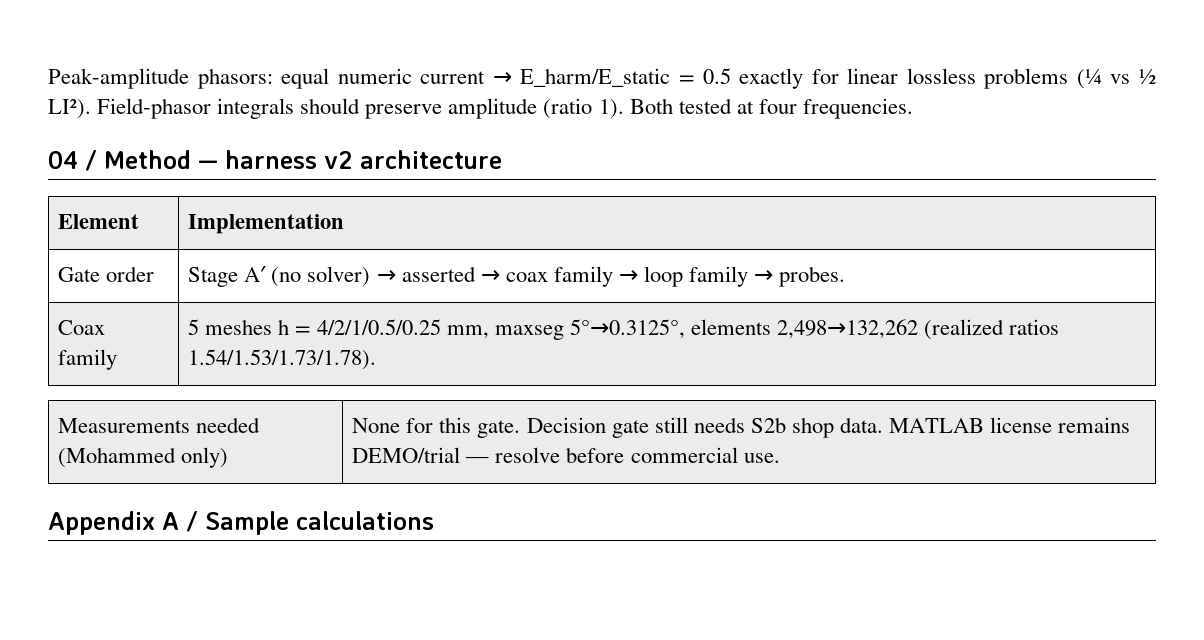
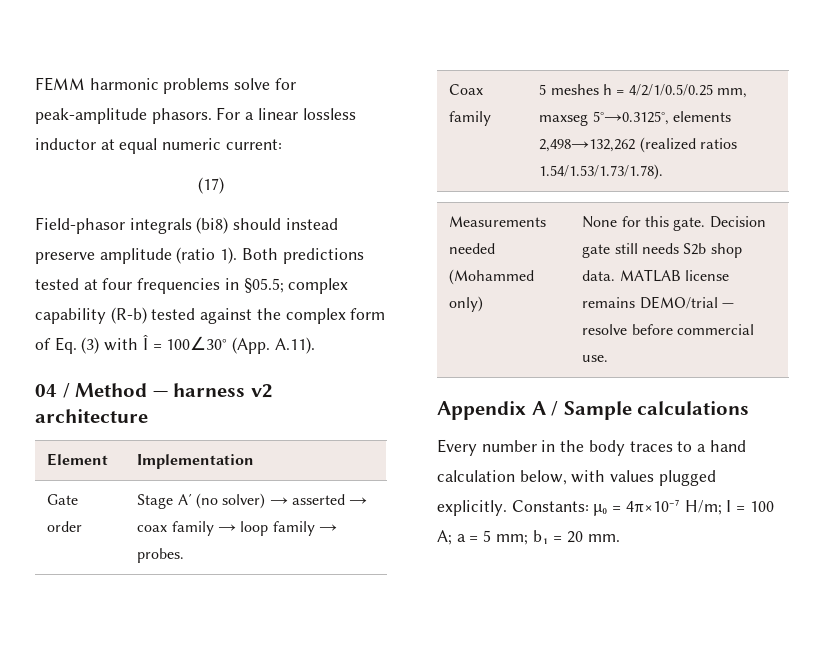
- Peak-amplitude phasors: equal numeric current → E_harm/E_static = 0.5 exactly for linear lossless problems (¼ vs ½ LI²). Field-phasor integrals should preserve amplitude (ratio 1).
+ FEMM harmonic problems solve for peak-amplitude phasors. For a linear lossless inductor at equal numeric current:
+ (17)
+ Field-phasor integrals (bi8) should instead preserve amplitude (ratio 1).
- Both tested at four frequencies.
+ Both predictions tested at four frequencies in §05.5; complex capability (R-b) tested against the complex form of Eq. (3) with Î = 100∠30° (App. A.11).
+ Every number in the body traces to a hand calculation below, with values plugged explicitly. Constants: μ₀ = 4π×10⁻⁷ H/m; I = 100 A; a = 5 mm; b₁ = 20 mm.

